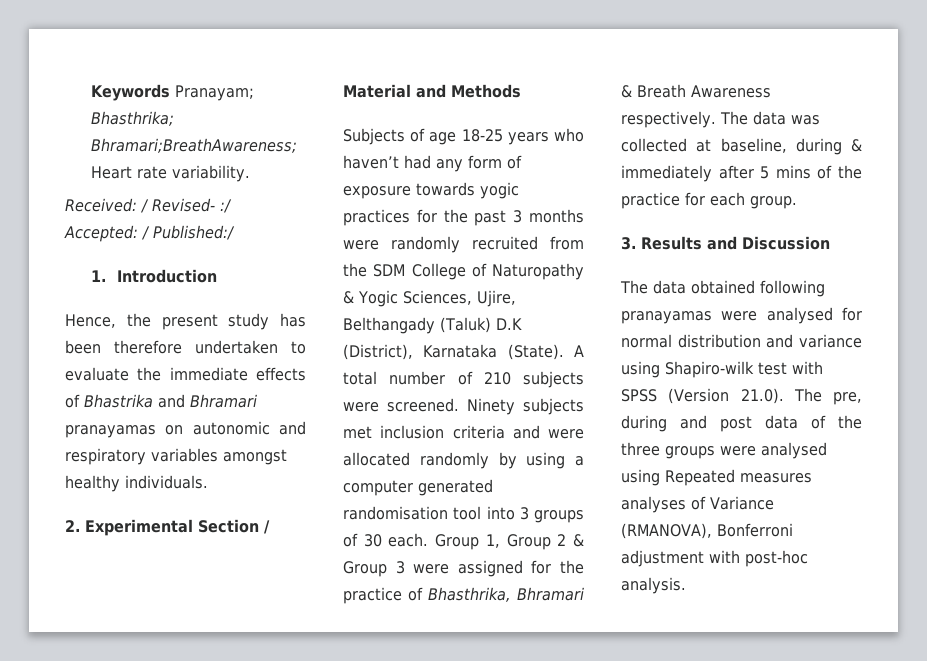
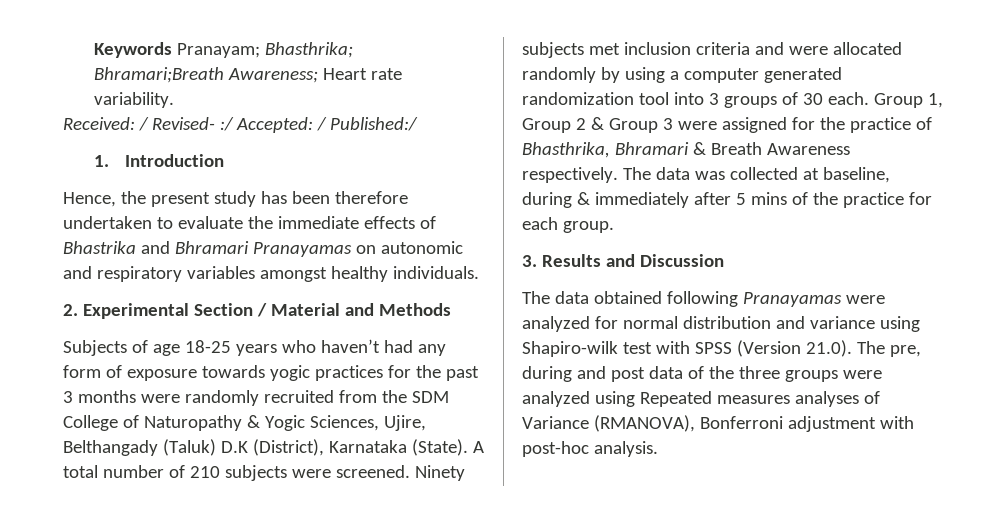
- Keywords Pranayam; Bhasthrika; Bhramari;BreathAwareness; Heart rate variability.
+ Keywords Pranayam; Bhasthrika; Bhramari;Breath Awareness; Heart rate variability.
- Hence, the present study has been therefore undertaken to evaluate the immediate effects of Bhastrika and Bhramari pranayamas on autonomic and respiratory variables amongst healthy individuals.
+ Hence, the present study has been therefore undertaken to evaluate the immediate effects of Bhastrika and Bhramari Pranayamas on autonomic and respiratory variables amongst healthy individuals.
- Ninety subjects met inclusion criteria and were allocated randomly by using a computer generated randomisation tool into 3 groups of 30 each.
+ Ninety subjects met inclusion criteria and were allocated randomly by using a computer generated randomization tool into 3 groups of 30 each.
- The data obtained following pranayamas were analysed for normal distribution and variance using Shapiro-wilk test with SPSS (Version 21.0). The pre, during and post data of the three groups were analysed using Repeated measures analyses of Variance (RMANOVA), Bonferroni adjustment with post-hoc analysis.
+ The data obtained following Pranayamas were analyzed for normal distribution and variance using Shapiro-wilk test with SPSS (Version 21.0). The pre, during and post data of the three groups were analyzed using Repeated measures analyses of Variance (RMANOVA), Bonferroni adjustment with post-hoc analysis.

